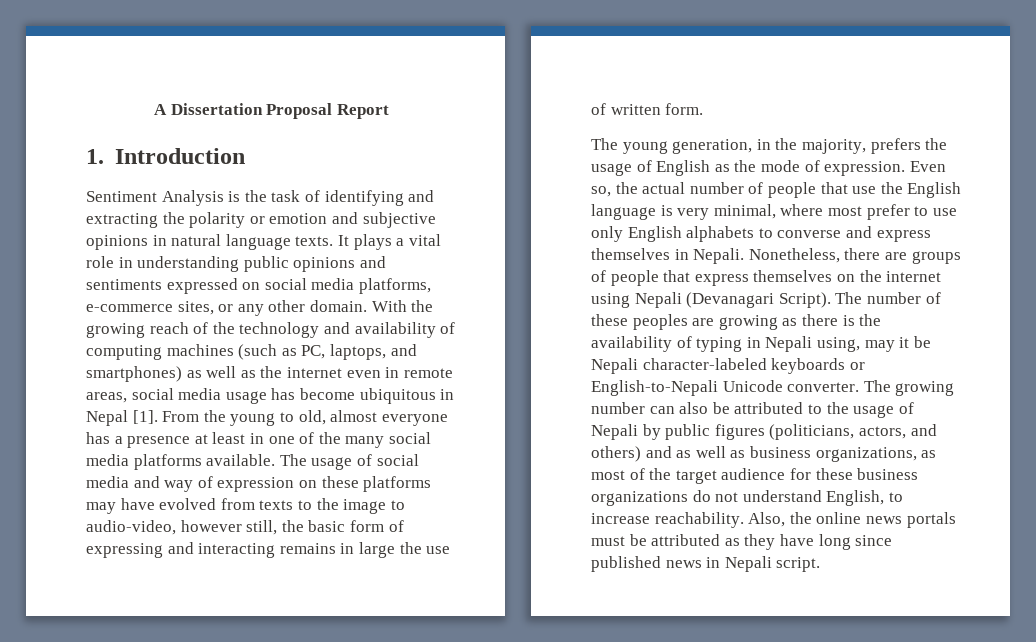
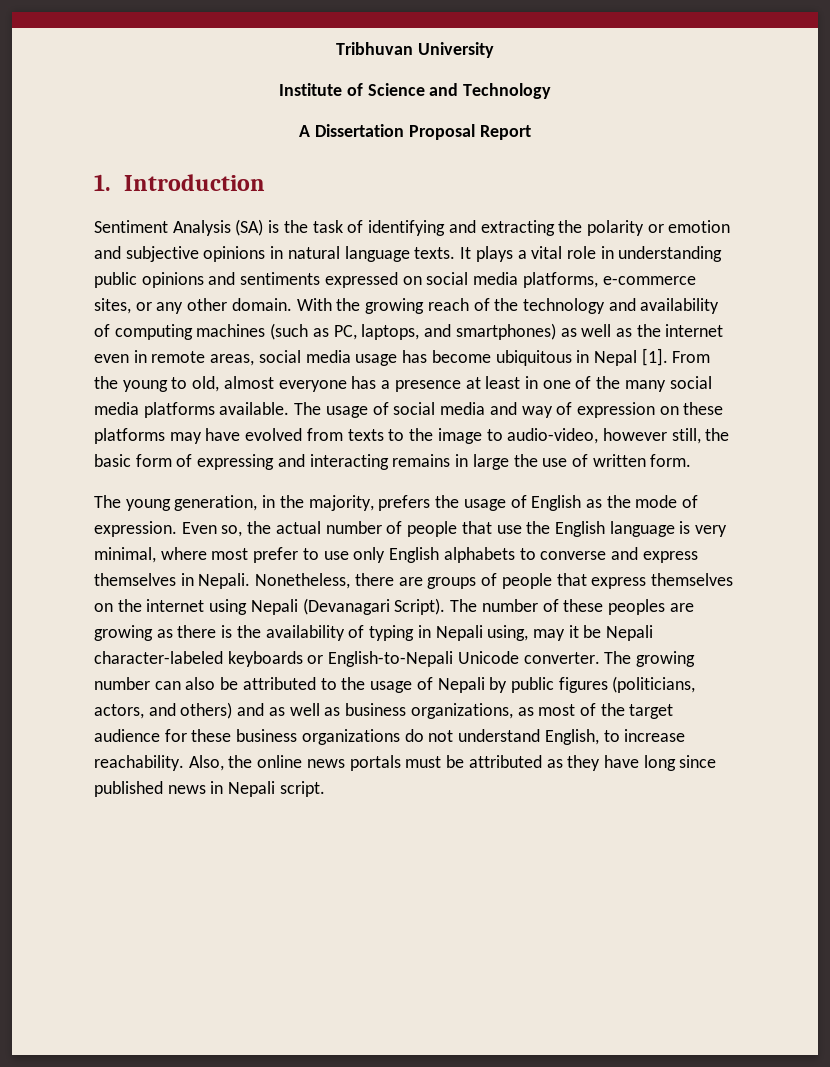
+ Tribhuvan University
+ Institute of Science and Technology
- Sentiment Analysis is the task of identifying and extracting the polarity or emotion and subjective opinions in natural language texts.
+ Sentiment Analysis (SA) is the task of identifying and extracting the polarity or emotion and subjective opinions in natural language texts.

